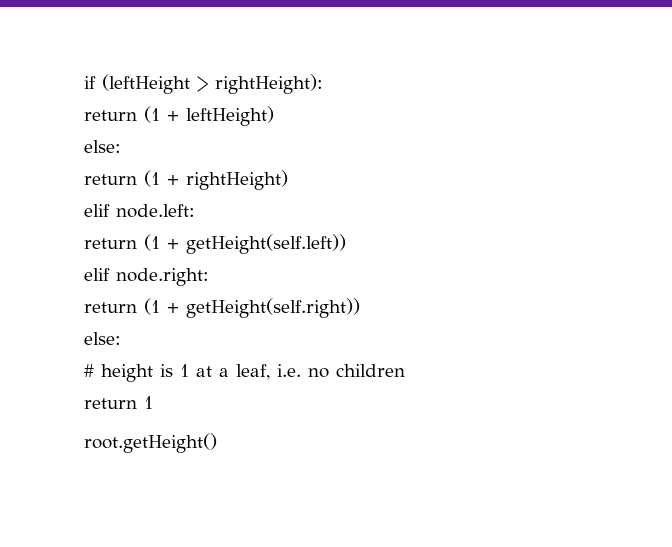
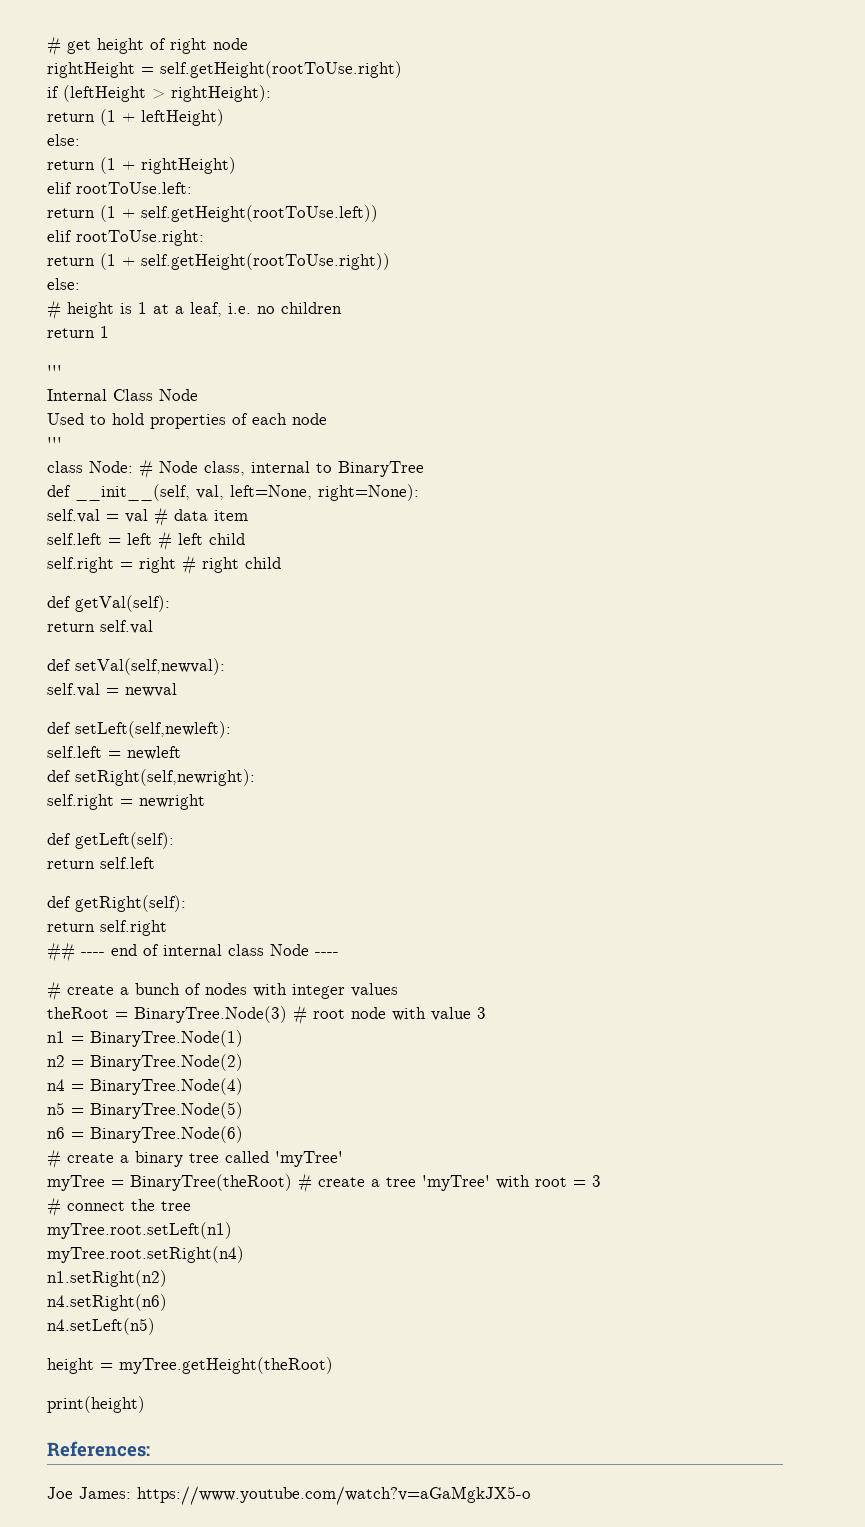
+ # get height of right node
+ rightHeight = self.getHeight(rootToUse.right)
- elif node.left:
- return (1 + getHeight(self.left))
- elif node.right:
- return (1 + getHeight(self.right))
+ elif rootToUse.left:
+ return (1 + self.getHeight(rootToUse.left))
+ elif rootToUse.right:
+ return (1 + self.getHeight(rootToUse.right))
  return 1
- root.getHeight()
+ '''
+ Internal Class Node
+ Used to hold properties of each node
+ '''
+ class Node: # Node class, internal to BinaryTree
+ def __init__(self, val, left=None, right=None):
+ self.val = val # data item
+ self.left = left # left child
+ self.right = right # right child
+ def getVal(self):
+ return self.val
+ def setVal(self,newval):
+ self.val = newval
+ def setLeft(self,newleft):
+ self.left = newleft
+ def setRight(self,newright):
+ self.right = newright
+ def getLeft(self):
+ return self.left
+ def getRight(self):
+ return self.right
+ ## ---- end of internal class Node ----
+ # create a bunch of nodes with integer values
+ theRoot = BinaryTree.Node(3) # root node with value 3
+ n1 = BinaryTree.Node(1)
+ n2 = BinaryTree.Node(2)
+ n4 = BinaryTree.Node(4)
+ n5 = BinaryTree.Node(5)
+ n6 = BinaryTree.Node(6)
+ # create a binary tree called 'myTree'
+ myTree = BinaryTree(theRoot) # create a tree 'myTree' with root = 3
+ # connect the tree
+ myTree.root.setLeft(n1)
+ myTree.root.setRight(n4)
+ n1.setRight(n2)
+ n4.setRight(n6)
+ n4.setLeft(n5)
+ height = myTree.getHeight(theRoot)
+ print(height)
+ References:
+ Joe James: https://www.youtube.com/watch?v=aGaMgkJX5-o

